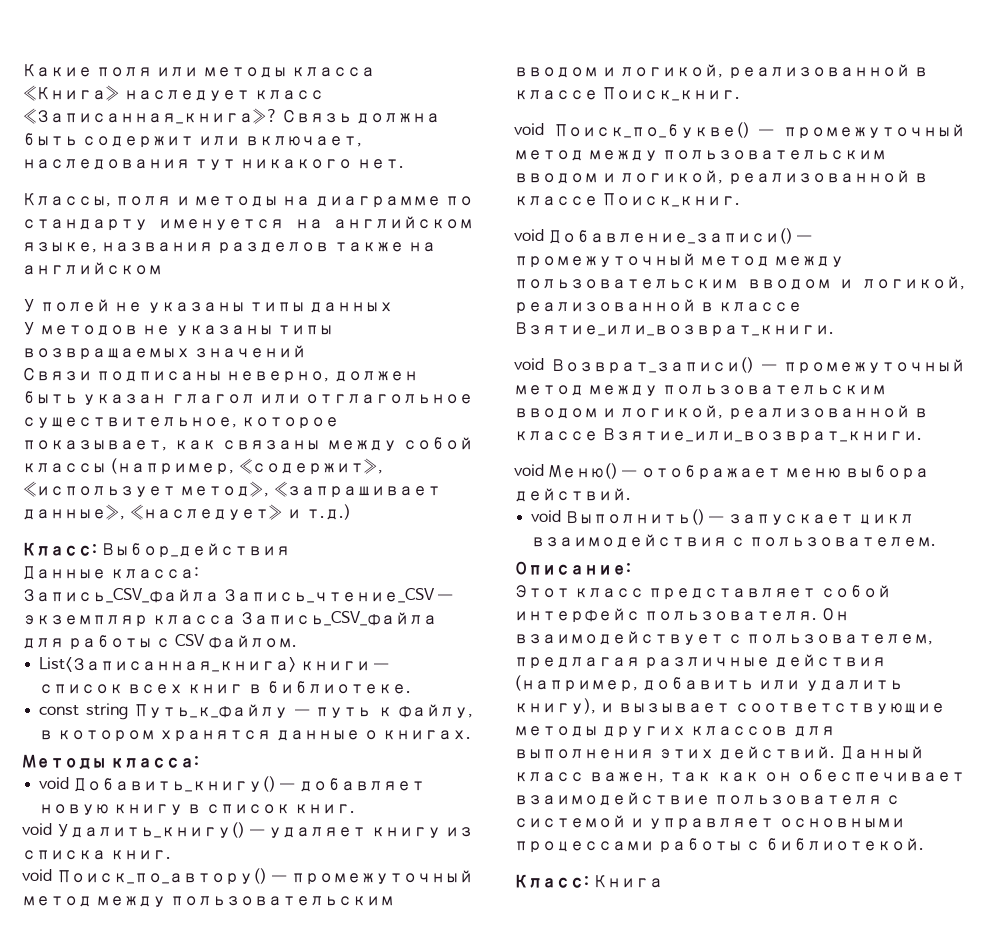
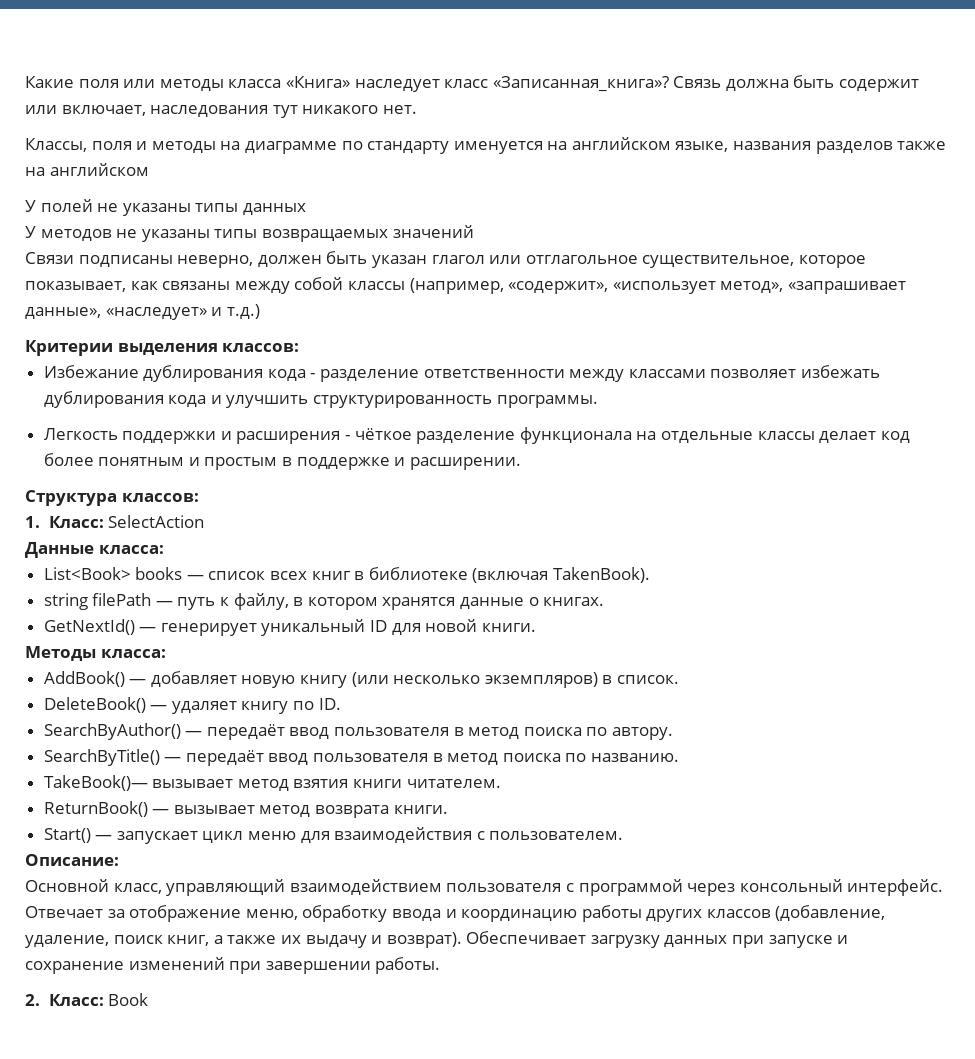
- Класс: Выбор_действия
+ Критерии выделения классов:
+ Избежание дублирования кода - разделение ответственности между классами позволяет избежать дублирования кода и улучшить структурированность программы.
+ Легкость поддержки и расширения - чёткое разделение функционала на отдельные классы делает код более понятным и простым в поддержке и расширении.
+ Структура классов:
+ 1. Класс: SelectAction
  Данные класса:
- Запись_CSV_файла Запись_чтение_CSV — экземпляр класса Запись_CSV_файла для работы с CSV файлом.
- List<Записанная_книга> книги — список всех книг в библиотеке.
- const string Путь_к_файлу — путь к файлу, в котором хранятся данные о книгах.
+ List<Book> books — список всех книг в библиотеке (включая TakenBook).
+ string filePath — путь к файлу, в котором хранятся данные о книгах.
+ GetNextId() — генерирует уникальный ID для новой книги.
- void Добавить_книгу() — добавляет новую книгу в список книг.
- void Удалить_книгу() — удаляет книгу из списка книг.
- void Поиск_по_автору() — промежуточный метод между пользовательским вводом и логикой, реализованной в классе Поиск_книг.
- void Поиск_по_букве() — промежуточный метод между пользовательским вводом и логикой, реализованной в классе Поиск_книг.
- void Добавление_записи() — промежуточный метод между пользовательским вводом и логикой, реализованной в классе Взятие_или_возврат_книги.
- void Возврат_записи() — промежуточный метод между пользовательским вводом и логикой, реализованной в классе Взятие_или_возврат_книги.
- void Меню() — отображает меню выбора действий.
- void Выполнить() — запускает цикл взаимодействия с пользователем.
+ AddBook() — добавляет новую книгу (или несколько экземпляров) в список.
+ DeleteBook() — удаляет книгу по ID.
+ SearchByAuthor() — передаёт ввод пользователя в метод поиска по автору.
+ SearchByTitle() — передаёт ввод пользователя в метод поиска по названию.
+ TakeBook()— вызывает метод взятия книги читателем.
+ ReturnBook() — вызывает метод возврата книги.
+ Start() — запускает цикл меню для взаимодействия с пользователем.
- Этот класс представляет собой интерфейс пользователя. Он взаимодействует с пользователем, предлагая различные действия (например, добавить или удалить книгу), и вызывает соответствующие методы других классов для выполнения этих действий. Данный класс важен, так как он обеспечивает взаимодействие пользователя с системой и управляет основными процессами работы с библиотекой.
- Класс: Книга
+ Основной класс, управляющий взаимодействием пользователя с программой через консольный интерфейс. Отвечает за отображение меню, обработку ввода и координацию работы других классов (добавление, удаление, поиск книг, а также их выдачу и возврат). Обеспечивает загрузку данных при запуске и сохранение изменений при завершении работы.
+ 2. Класс: Book

